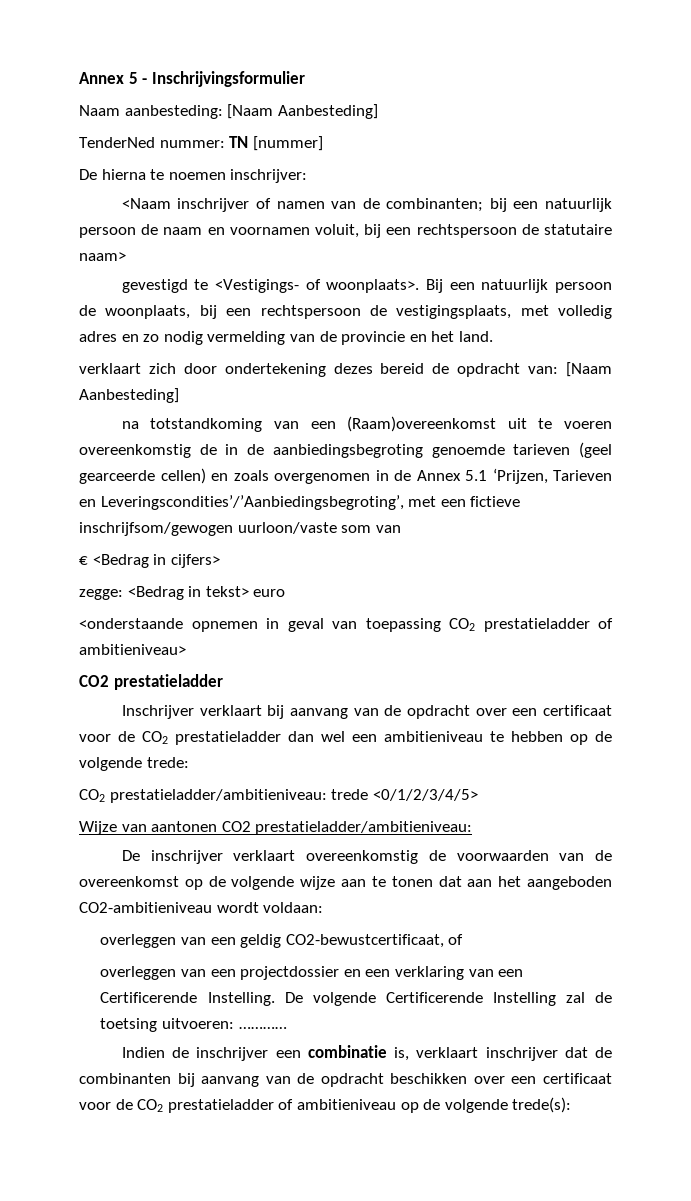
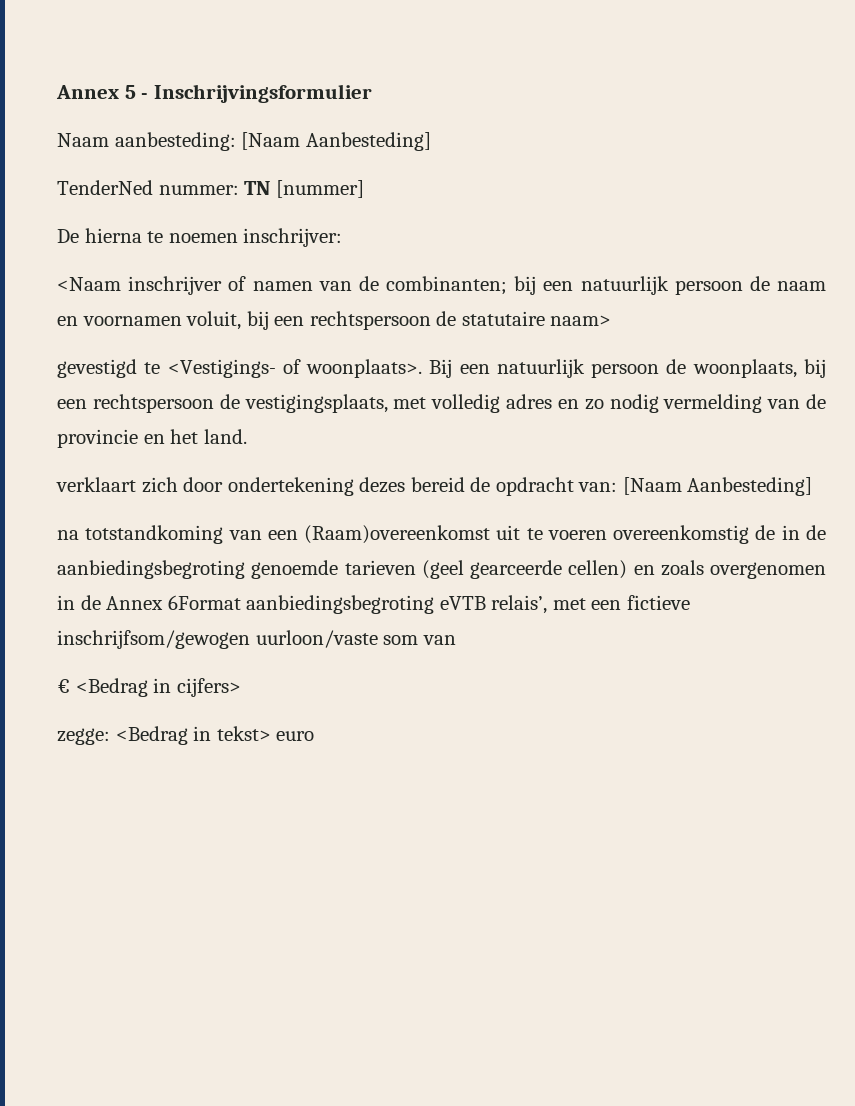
- na totstandkoming van een (Raam)overeenkomst uit te voeren overeenkomstig de in de aanbiedingsbegroting genoemde tarieven (geel gearceerde cellen) en zoals overgenomen in de Annex 5.1 ‘Prijzen, Tarieven en Leveringscondities’/’Aanbiedingsbegroting’, met een fictieve inschrijfsom/gewogen uurloon/vaste som van
+ na totstandkoming van een (Raam)overeenkomst uit te voeren overeenkomstig de in de aanbiedingsbegroting genoemde tarieven (geel gearceerde cellen) en zoals overgenomen in de Annex 6Format aanbiedingsbegroting eVTB relais’, met een fictieve inschrijfsom/gewogen uurloon/vaste som van
- <onderstaande opnemen in geval van toepassing CO2 prestatieladder of ambitieniveau>
- CO2 prestatieladder
- Inschrijver verklaart bij aanvang van de opdracht over een certificaat voor de CO2 prestatieladder dan wel een ambitieniveau te hebben op de volgende trede:
- CO2 prestatieladder/ambitieniveau: trede <0/1/2/3/4/5>
- Wijze van aantonen CO2 prestatieladder/ambitieniveau:
- De inschrijver verklaart overeenkomstig de voorwaarden van de overeenkomst op de volgende wijze aan te tonen dat aan het aangeboden CO2-ambitieniveau wordt voldaan:
- overleggen van een geldig CO2-bewustcertificaat, of
- overleggen van een projectdossier en een verklaring van een Certificerende Instelling. De volgende Certificerende Instelling zal de toetsing uitvoeren: …………
- Indien de inschrijver een combinatie is, verklaart inschrijver dat de combinanten bij aanvang van de opdracht beschikken over een certificaat voor de CO2 prestatieladder of ambitieniveau op de volgende trede(s):

